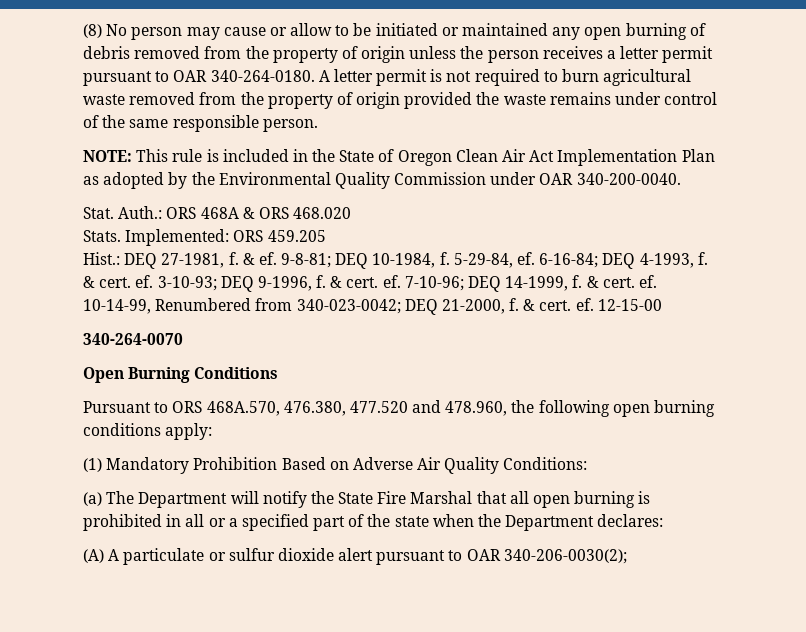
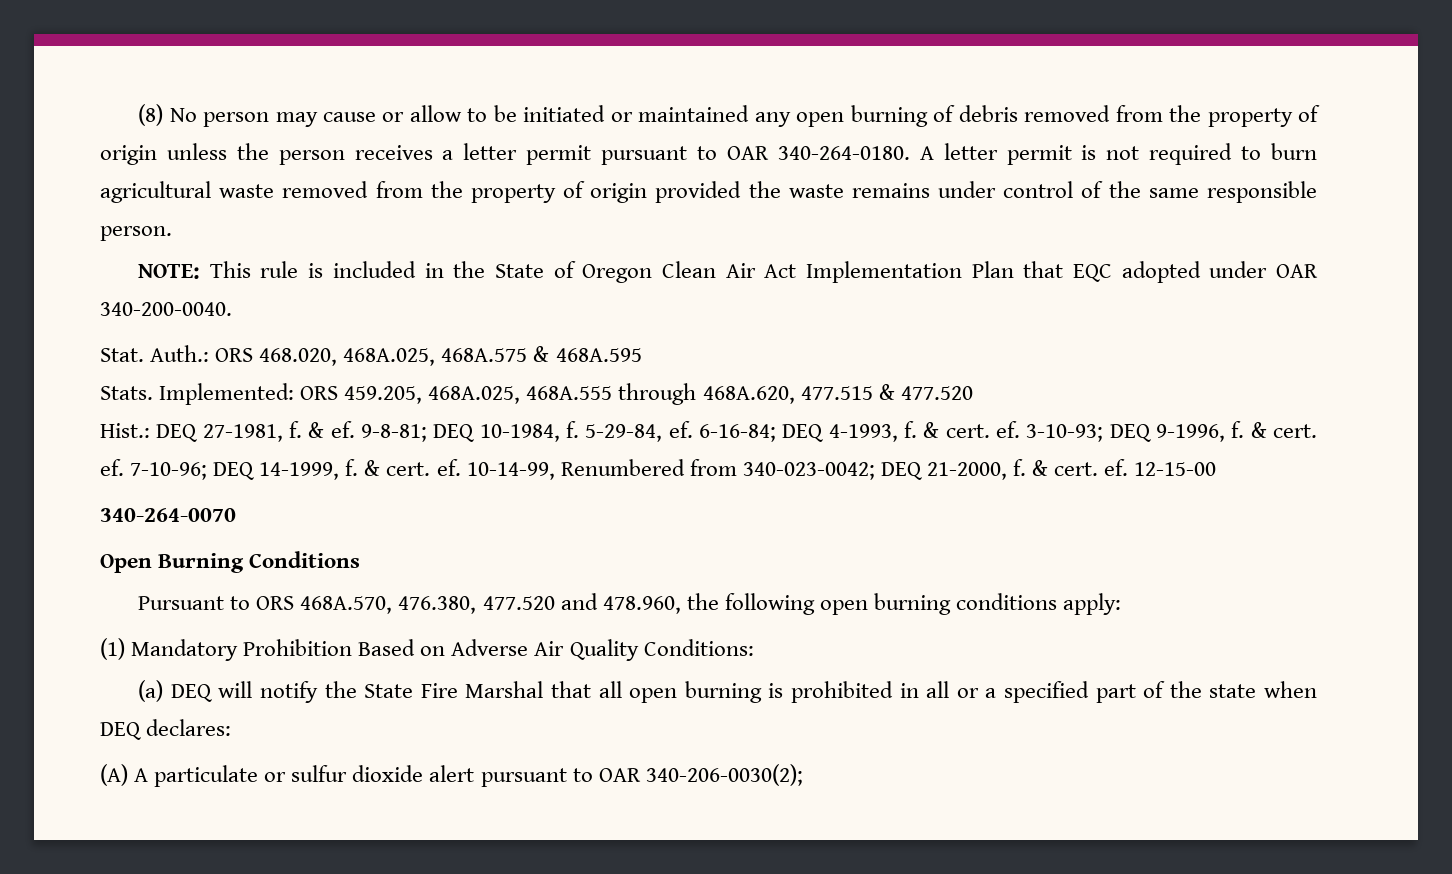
- NOTE: This rule is included in the State of Oregon Clean Air Act Implementation Plan as adopted by the Environmental Quality Commission under OAR 340-200-0040.
+ NOTE: This rule is included in the State of Oregon Clean Air Act Implementation Plan that EQC adopted under OAR 340-200-0040.
- Auth.: ORS 468A & ORS 468.020
- Stats. Implemented: ORS 459.205
+ Auth.: ORS 468.020, 468A.025, 468A.575 & 468A.595
+ Stats. Implemented: ORS 459.205, 468A.025, 468A.555 through 468A.620, 477.515 & 477.520
- (a) The Department will notify the State Fire Marshal that all open burning is prohibited in all or a specified part of the state when the Department declares:
+ (a) DEQ will notify the State Fire Marshal that all open burning is prohibited in all or a specified part of the state when DEQ declares:

